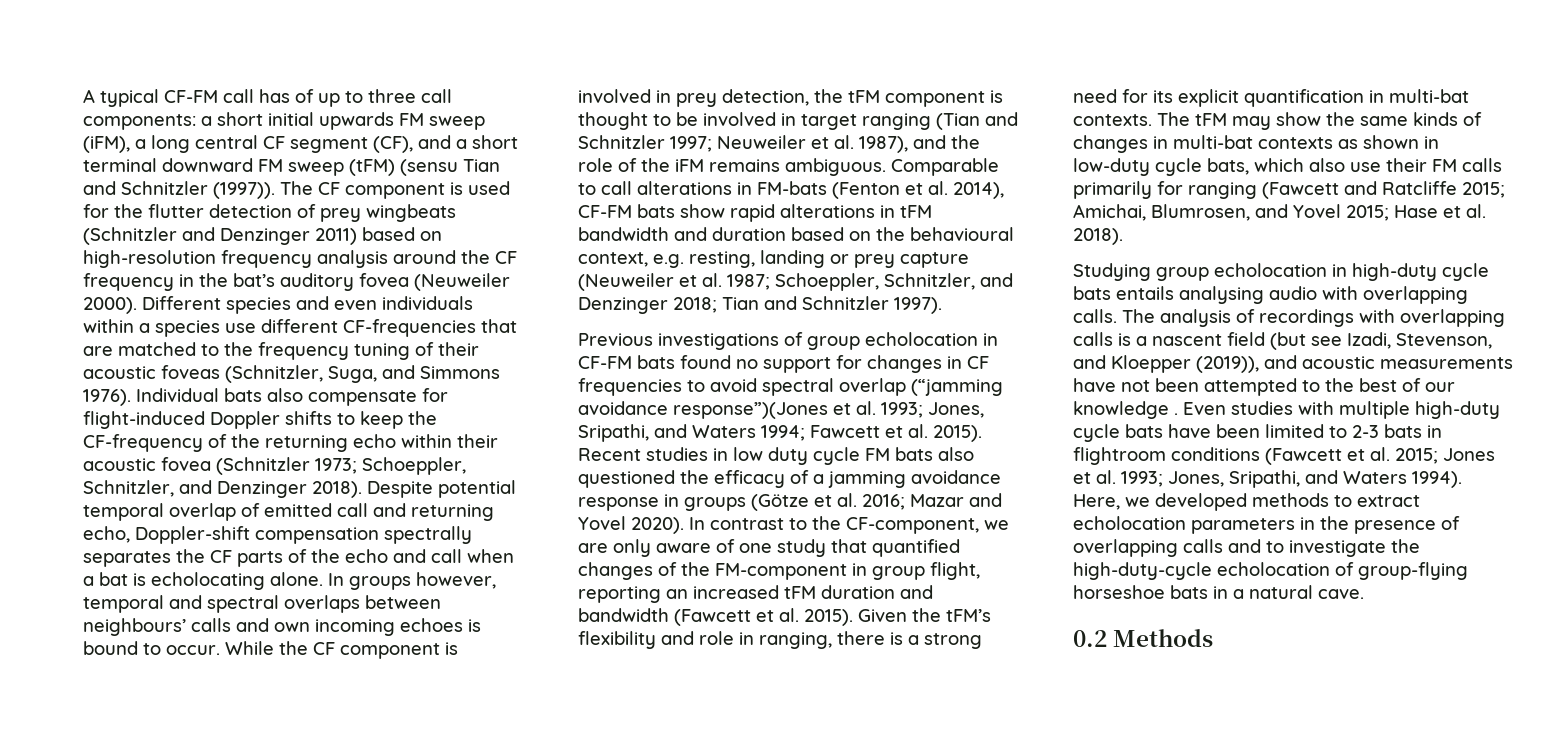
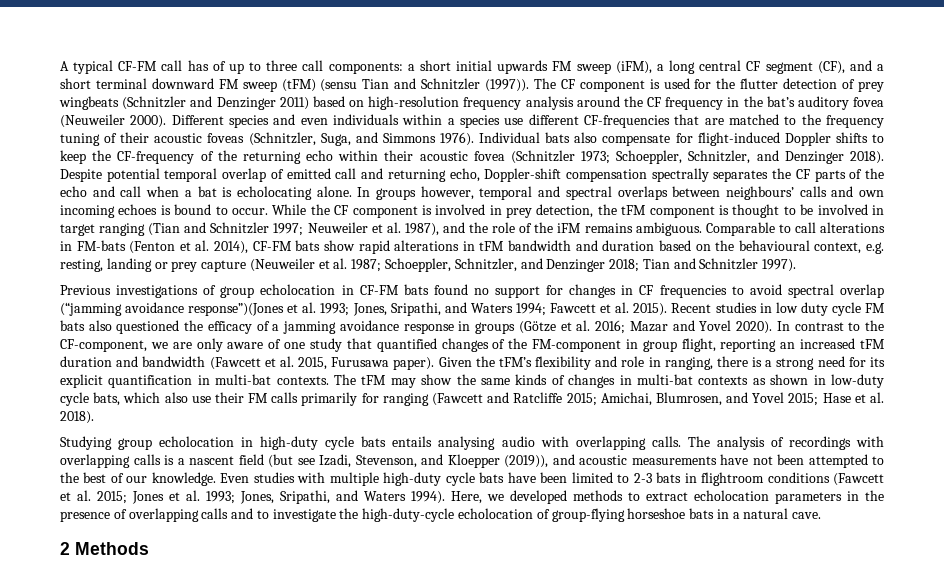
- In contrast to the CF-component, we are only aware of one study that quantified changes of the FM-component in group flight, reporting an increased tFM duration and bandwidth (Fawcett et al. 2015).
+ In contrast to the CF-component, we are only aware of one study that quantified changes of the FM-component in group flight, reporting an increased tFM duration and bandwidth (Fawcett et al. 2015, Furusawa paper).
- The analysis of recordings with overlapping calls is a nascent field (but see Izadi, Stevenson, and Kloepper (2019)), and acoustic measurements have not been attempted to the best of our knowledge .
+ The analysis of recordings with overlapping calls is a nascent field (but see Izadi, Stevenson, and Kloepper (2019)), and acoustic measurements have not been attempted to the best of our knowledge.
- 0.2 Methods
+ 2 Methods

